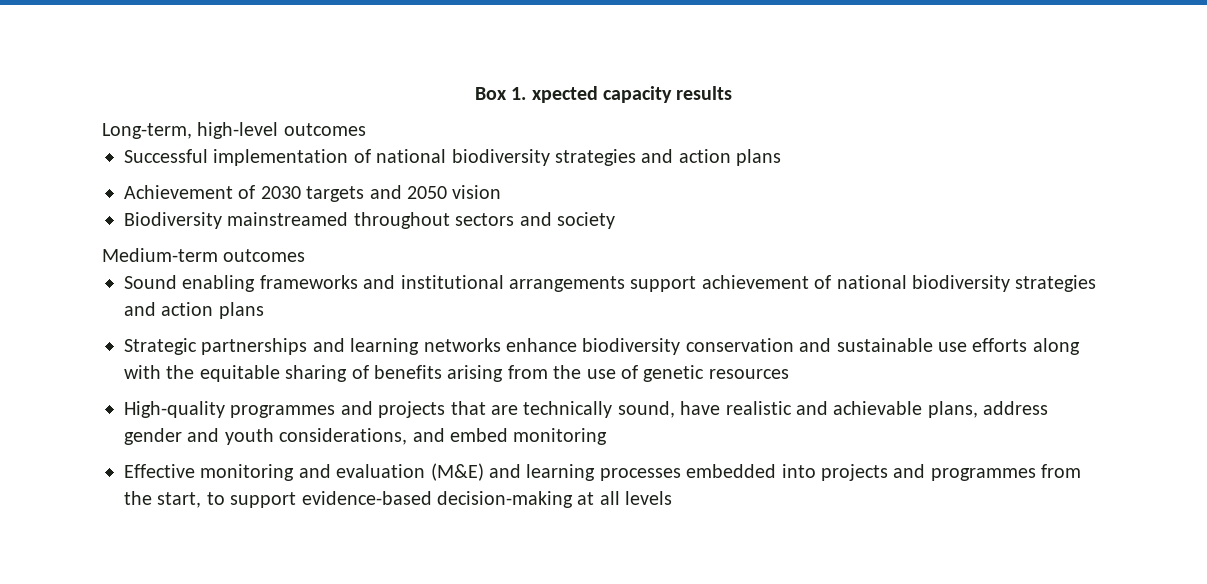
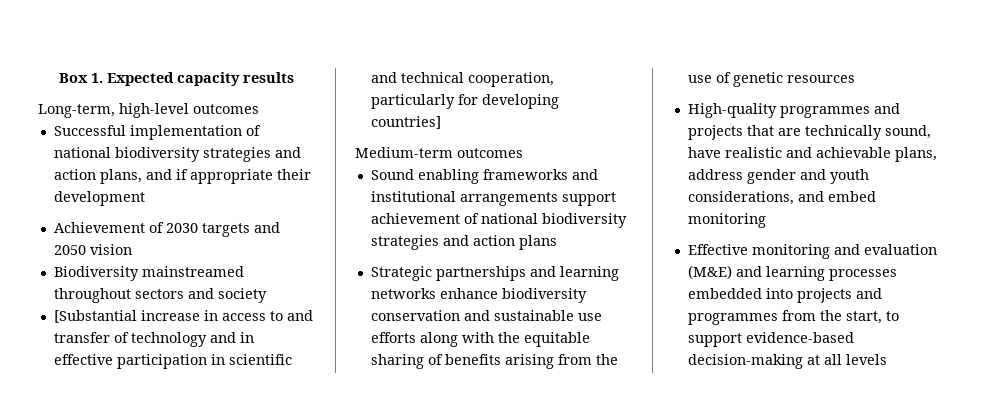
- Box 1. xpected capacity results
+ Box 1. Expected capacity results
- Successful implementation of national biodiversity strategies and action plans
+ Successful implementation of national biodiversity strategies and action plans, and if appropriate their development
+ [Substantial increase in access to and transfer of technology and in effective participation in scientific and technical cooperation, particularly for developing countries]

